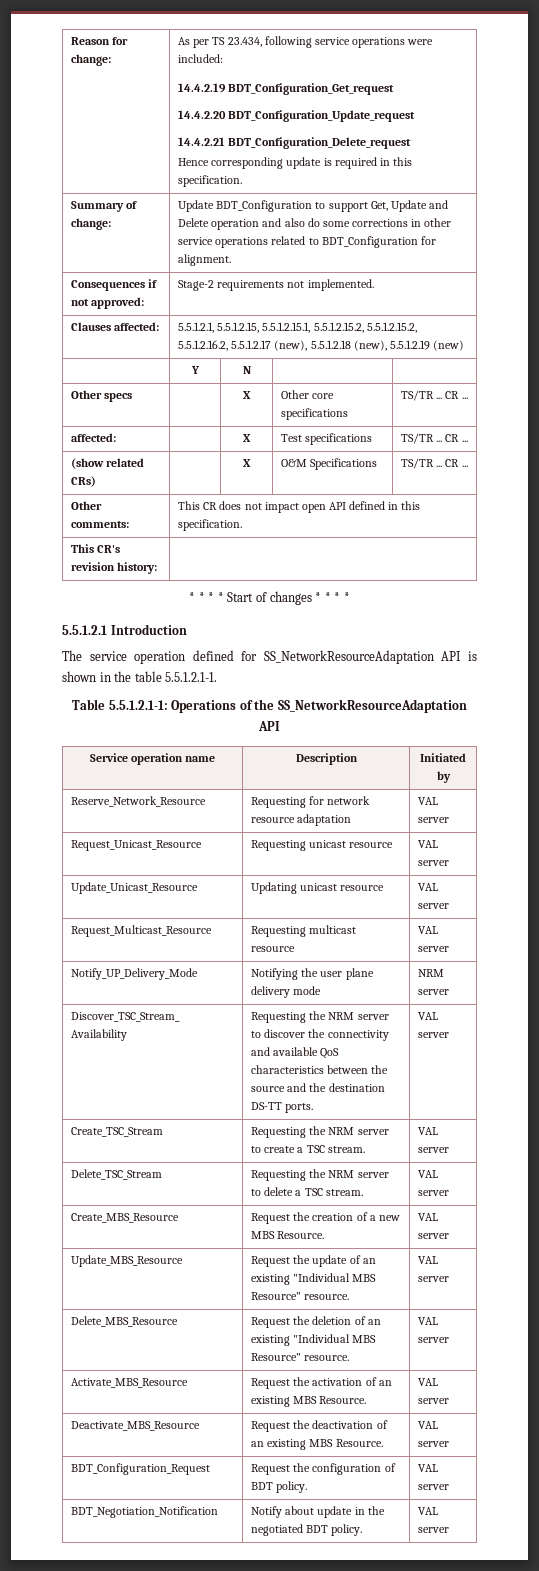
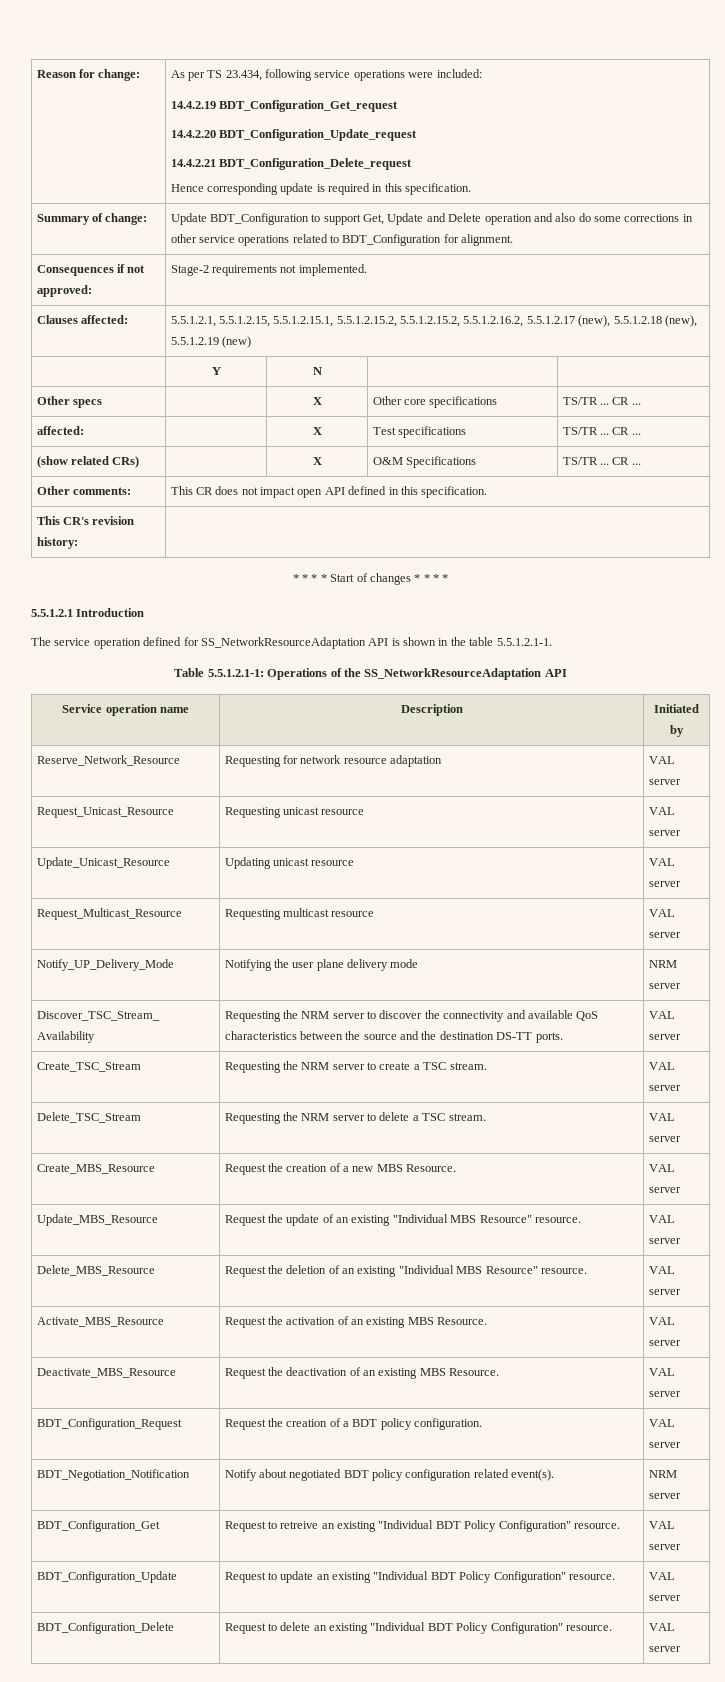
- BDT_Configuration_Request | Request the configuration of BDT policy. | VAL server
+ BDT_Configuration_Request | Request the creation of a BDT policy configuration. | VAL server
- BDT_Negotiation_Notification | Notify about update in the negotiated BDT policy. | VAL server
+ BDT_Negotiation_Notification | Notify about negotiated BDT policy configuration related event(s). | NRM server
+ BDT_Configuration_Get | Request to retreive an existing "Individual BDT Policy Configuration" resource. | VAL server
+ BDT_Configuration_Update | Request to update an existing "Individual BDT Policy Configuration" resource. | VAL server
+ BDT_Configuration_Delete | Request to delete an existing "Individual BDT Policy Configuration" resource. | VAL server

